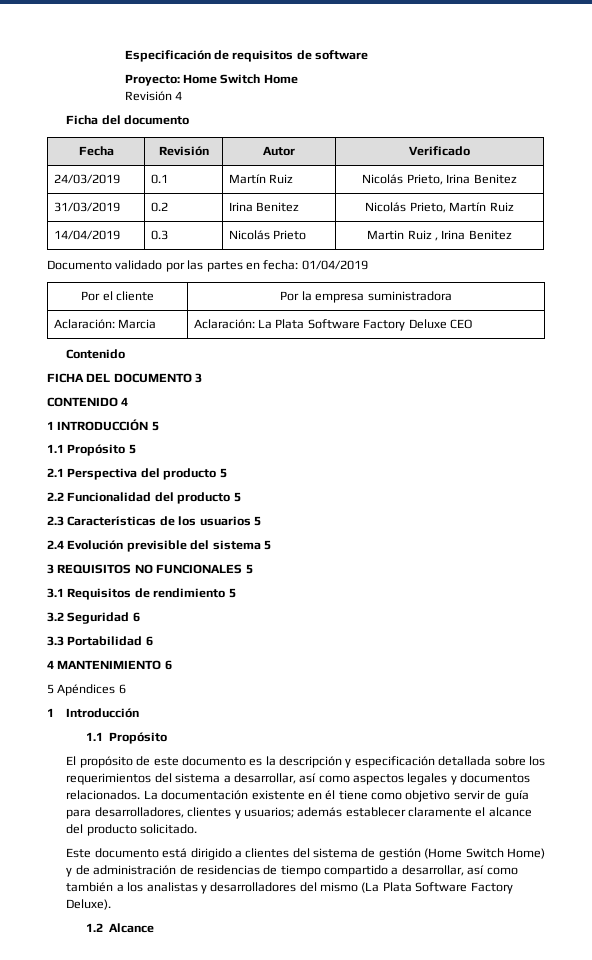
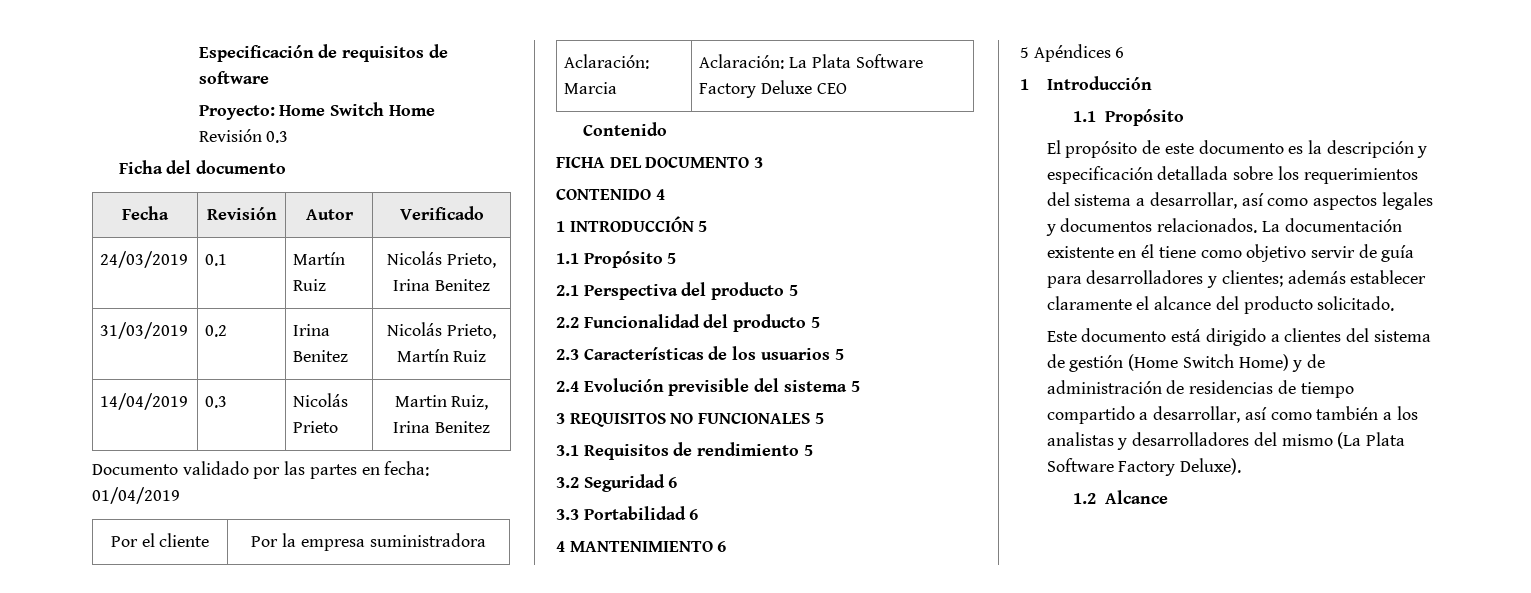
- Revisión 4
+ Revisión 0.3
- 14/04/2019 | 0.3 | Nicolás Prieto | Martin Ruiz , Irina Benitez
+ 14/04/2019 | 0.3 | Nicolás Prieto | Martin Ruiz, Irina Benitez
- La documentación existente en él tiene como objetivo servir de guía para desarrolladores, clientes y usuarios; además establecer claramente el alcance del producto solicitado.
+ La documentación existente en él tiene como objetivo servir de guía para desarrolladores y clientes; además establecer claramente el alcance del producto solicitado.

